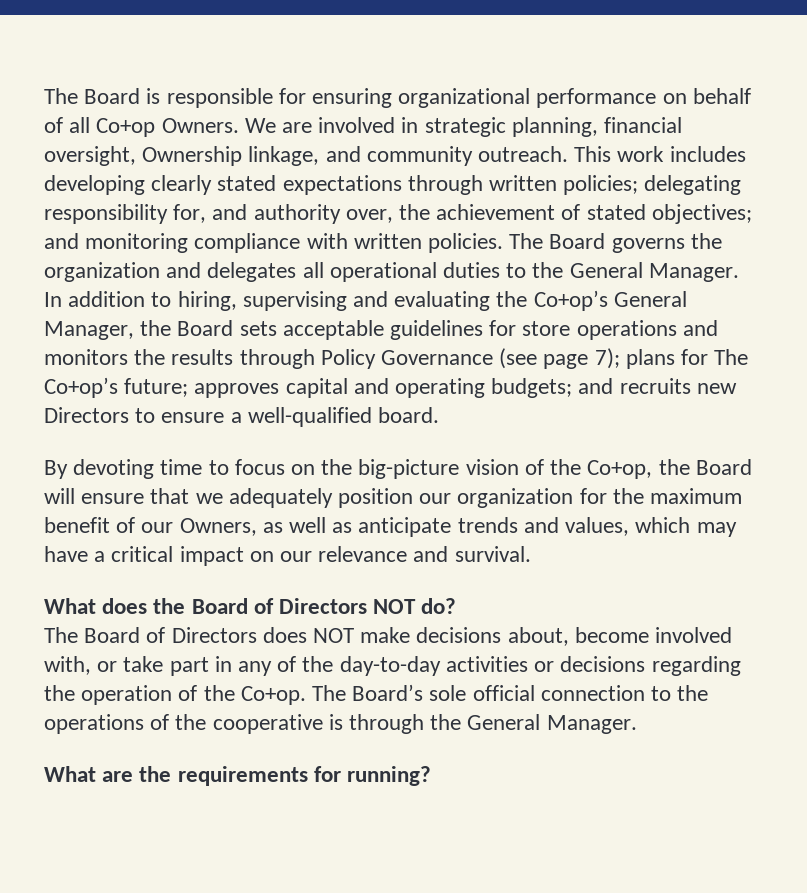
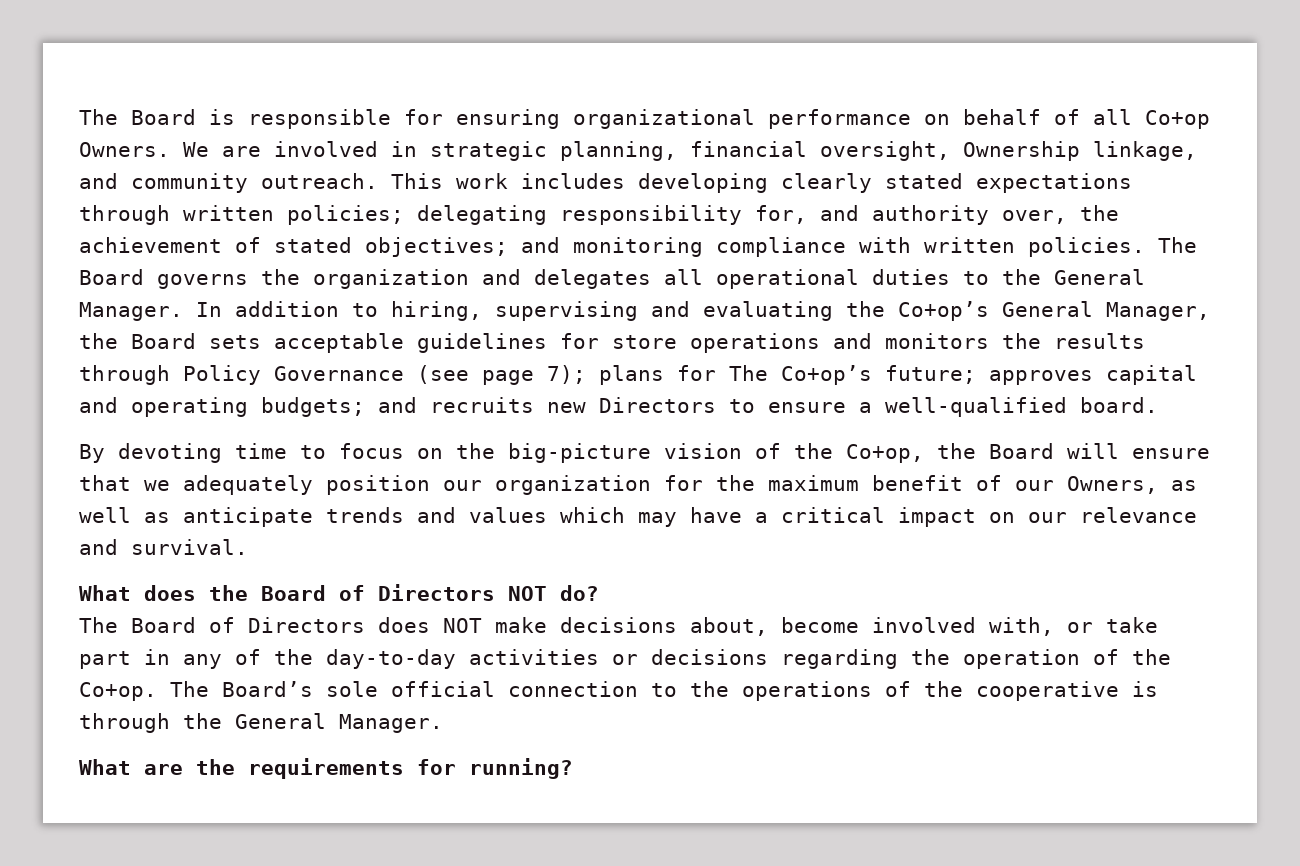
- By devoting time to focus on the big-picture vision of the Co+op, the Board will ensure that we adequately position our organization for the maximum benefit of our Owners, as well as anticipate trends and values, which may have a critical impact on our relevance and survival.
+ By devoting time to focus on the big-picture vision of the Co+op, the Board will ensure that we adequately position our organization for the maximum benefit of our Owners, as well as anticipate trends and values which may have a critical impact on our relevance and survival.

